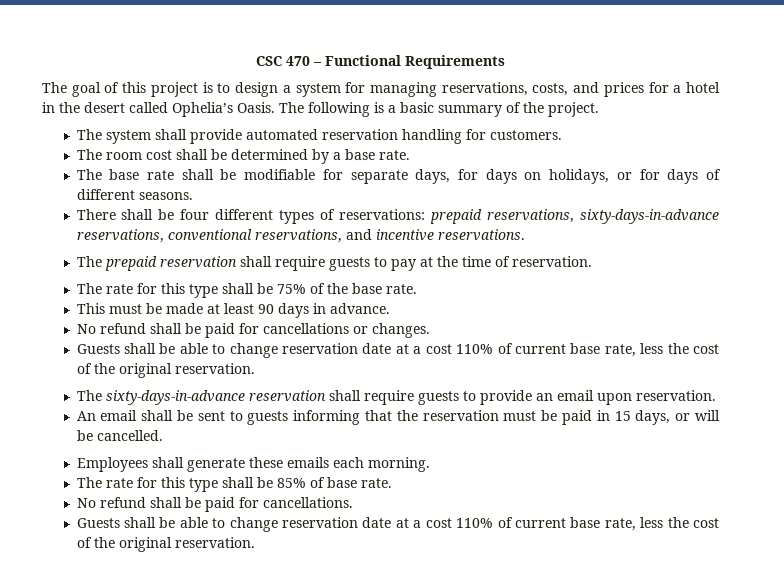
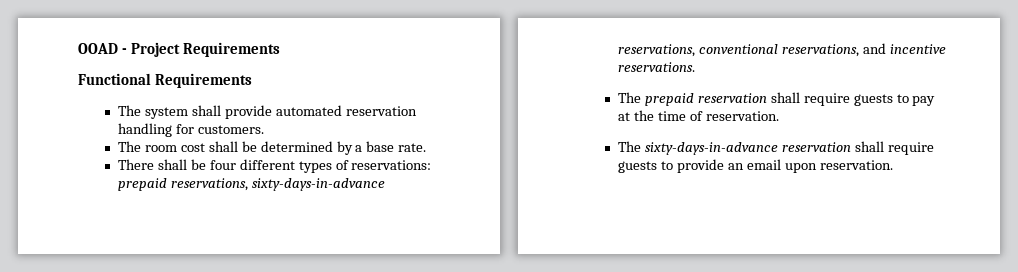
- CSC 470 – Functional Requirements
- The goal of this project is to design a system for managing reservations, costs, and prices for a hotel in the desert called Ophelia’s Oasis. The following is a basic summary of the project.
+ OOAD - Project Requirements
+ Functional Requirements
- The base rate shall be modifiable for separate days, for days on holidays, or for days of different seasons.
- The rate for this type shall be 75% of the base rate.
- This must be made at least 90 days in advance.
- No refund shall be paid for cancellations or changes.
- Guests shall be able to change reservation date at a cost 110% of current base rate, less the cost of the original reservation.
- An email shall be sent to guests informing that the reservation must be paid in 15 days, or will be cancelled.
- Employees shall generate these emails each morning.
- The rate for this type shall be 85% of base rate.
- No refund shall be paid for cancellations.
- Guests shall be able to change reservation date at a cost 110% of current base rate, less the cost of the original reservation.

